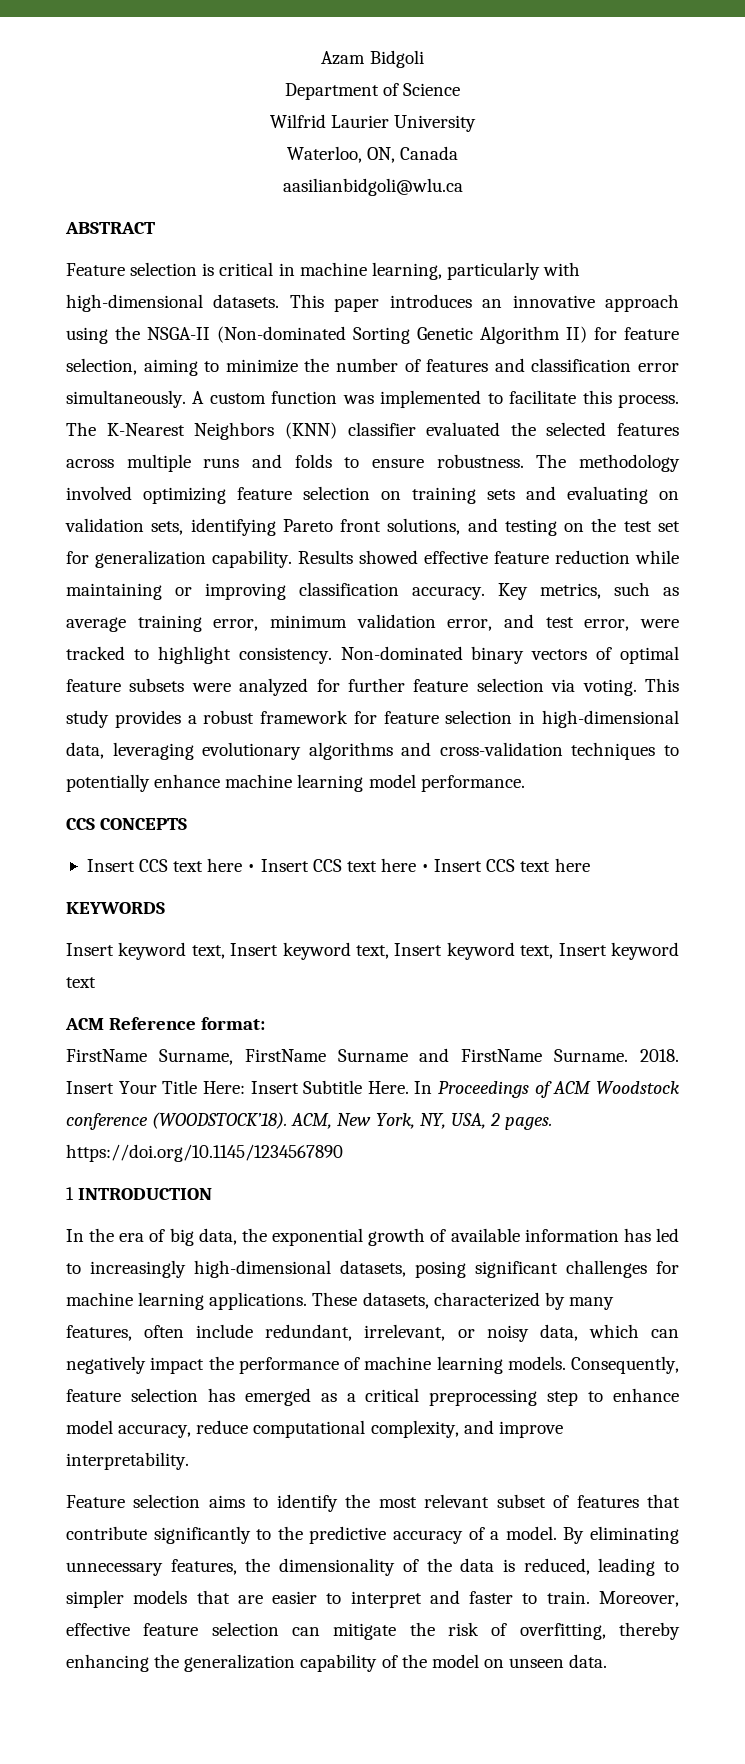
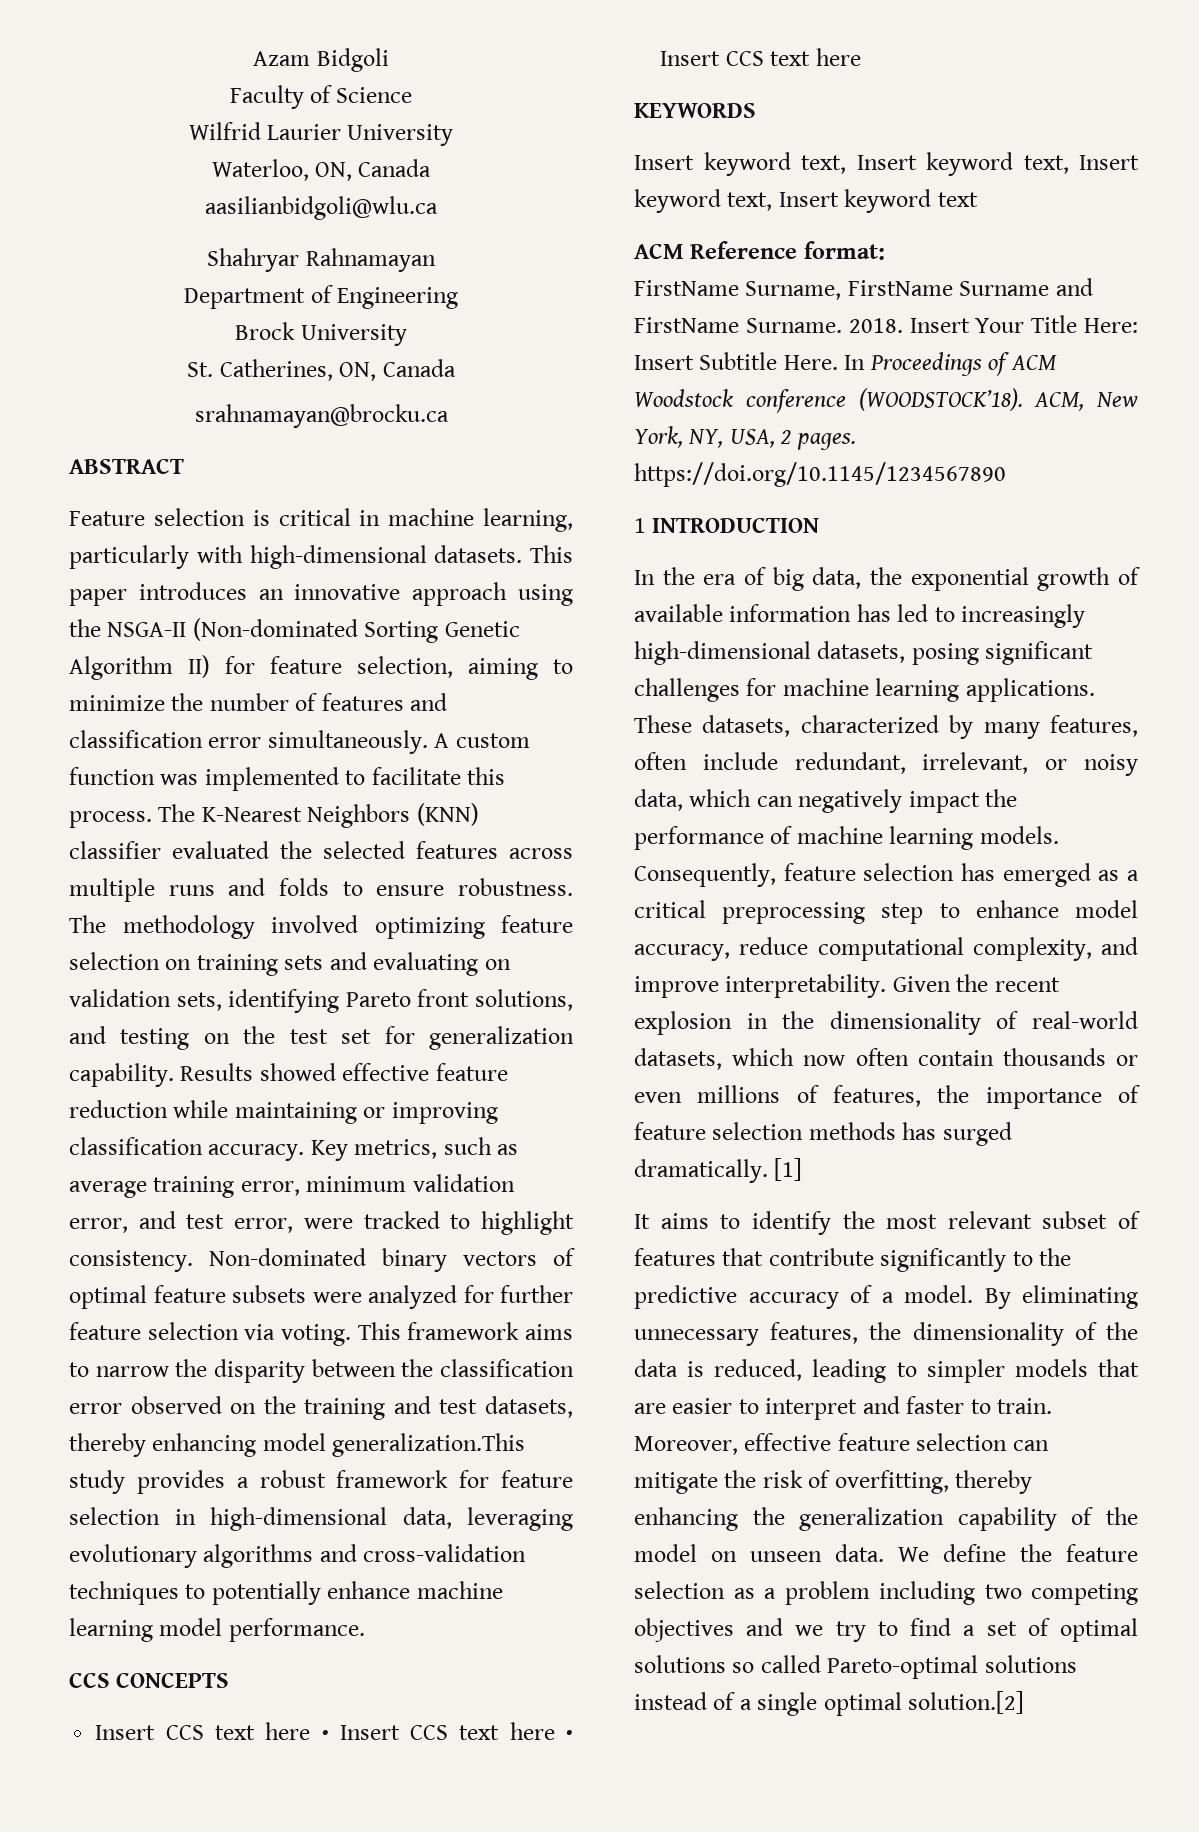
- Department of Science
+ Faculty of Science
+ Shahryar Rahnamayan
+ Department of Engineering
+ Brock University
+ St. Catherines, ON, Canada
+ srahnamayan@brocku.ca
- This study provides a robust framework for feature selection in high-dimensional data, leveraging evolutionary algorithms and cross-validation techniques to potentially enhance machine learning model performance.
+ This framework aims to narrow the disparity between the classification error observed on the training and test datasets, thereby enhancing model generalization.This study provides a robust framework for feature selection in high-dimensional data, leveraging evolutionary algorithms and cross-validation techniques to potentially enhance machine learning model performance.
- Consequently, feature selection has emerged as a critical preprocessing step to enhance model accuracy, reduce computational complexity, and improve interpretability.
- Feature selection aims to identify the most relevant subset of features that contribute significantly to the predictive accuracy of a model.
+ Consequently, feature selection has emerged as a critical preprocessing step to enhance model accuracy, reduce computational complexity, and improve interpretability. Given the recent explosion in the dimensionality of real-world datasets, which now often contain thousands or even millions of features, the importance of feature selection methods has surged dramatically. [1]
+ It aims to identify the most relevant subset of features that contribute significantly to the predictive accuracy of a model.
+ We define the feature selection as a problem including two competing objectives and we try to find a set of optimal solutions so called Pareto-optimal solutions instead of a single optimal solution.[2]

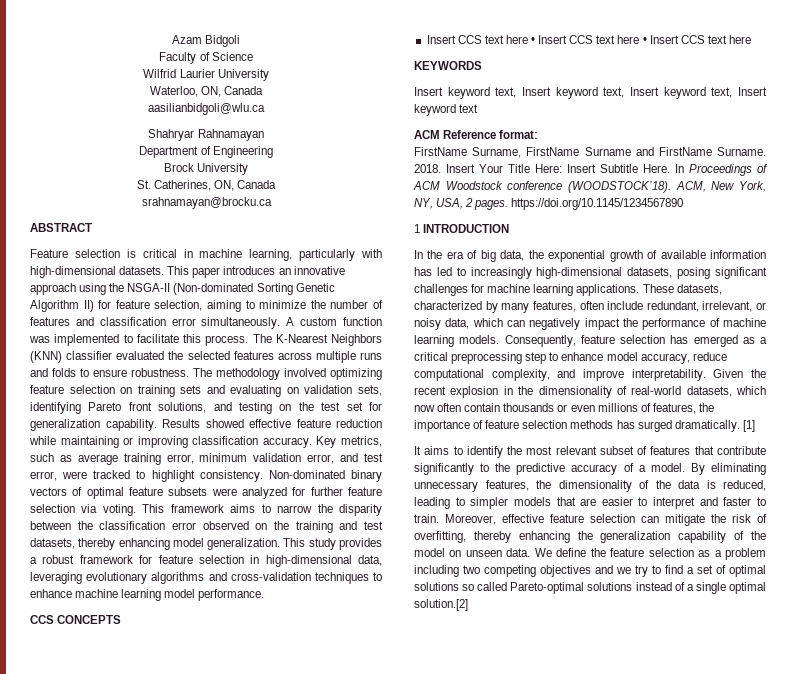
- This framework aims to narrow the disparity between the classification error observed on the training and test datasets, thereby enhancing model generalization.This study provides a robust framework for feature selection in high-dimensional data, leveraging evolutionary algorithms and cross-validation techniques to potentially enhance machine learning model performance.
+ This framework aims to narrow the disparity between the classification error observed on the training and test datasets, thereby enhancing model generalization. This study provides a robust framework for feature selection in high-dimensional data, leveraging evolutionary algorithms and cross-validation techniques to enhance machine learning model performance.

